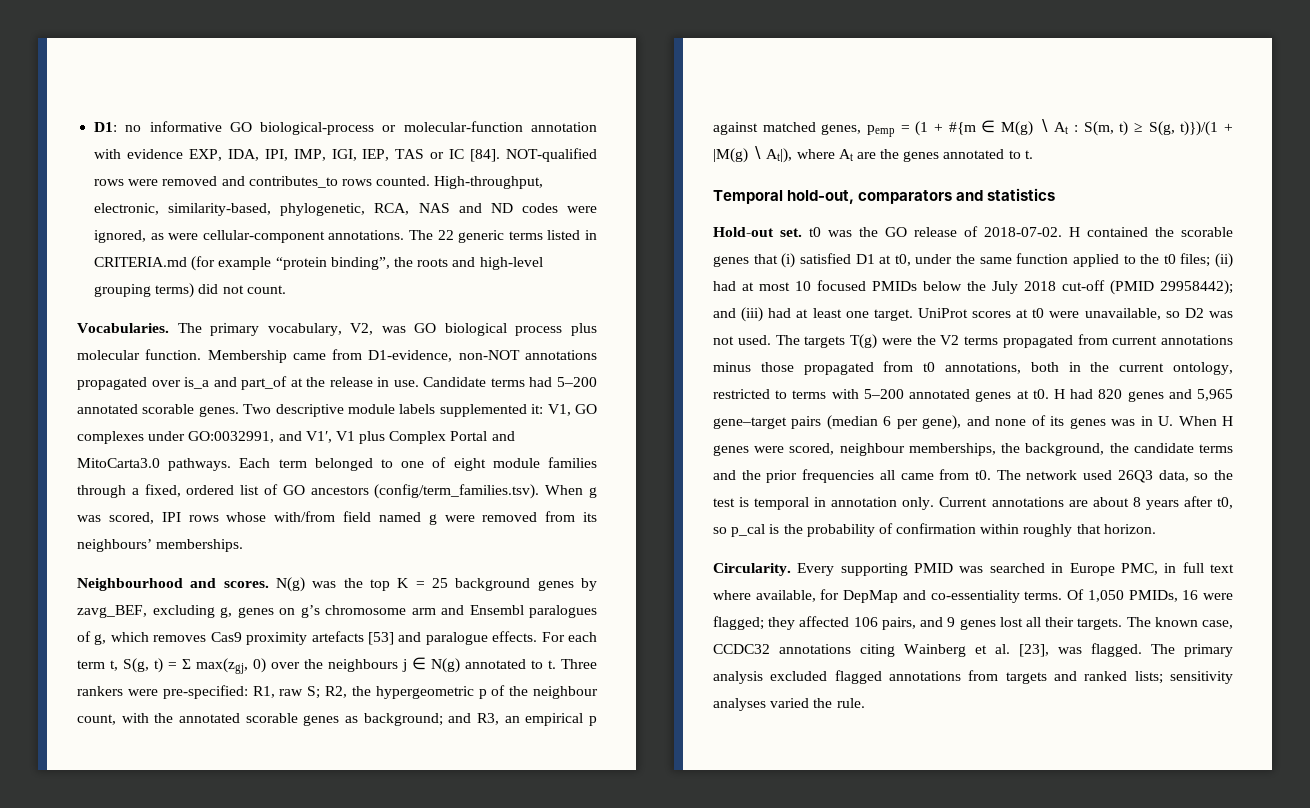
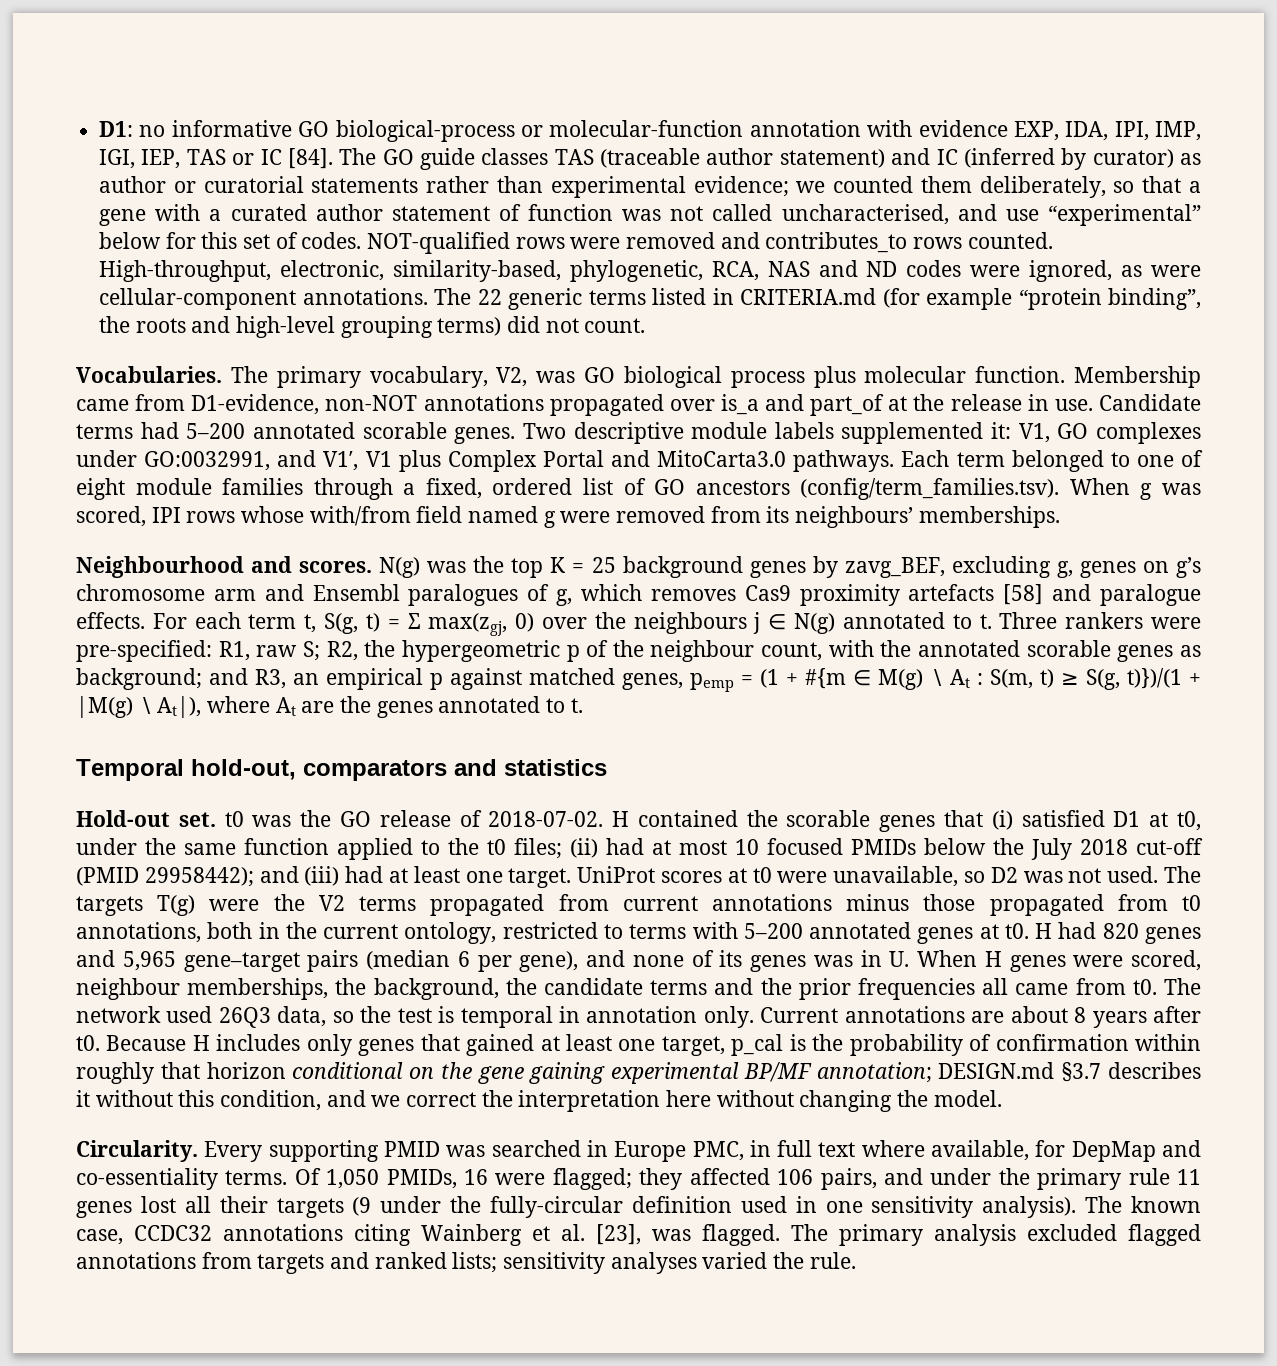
+ The GO guide classes TAS (traceable author statement) and IC (inferred by curator) as author or curatorial statements rather than experimental evidence; we counted them deliberately, so that a gene with a curated author statement of function was not called uncharacterised, and use “experimental” below for this set of codes.
- N(g) was the top K = 25 background genes by zavg_BEF, excluding g, genes on g’s chromosome arm and Ensembl paralogues of g, which removes Cas9 proximity artefacts [53] and paralogue effects.
+ N(g) was the top K = 25 background genes by zavg_BEF, excluding g, genes on g’s chromosome arm and Ensembl paralogues of g, which removes Cas9 proximity artefacts [58] and paralogue effects.
- Current annotations are about 8 years after t0, so p_cal is the probability of confirmation within roughly that horizon.
+ Current annotations are about 8 years after t0. Because H includes only genes that gained at least one target, p_cal is the probability of confirmation within roughly that horizon conditional on the gene gaining experimental BP/MF annotation; DESIGN.md §3.7 describes it without this condition, and we correct the interpretation here without changing the model.
- Of 1,050 PMIDs, 16 were flagged; they affected 106 pairs, and 9 genes lost all their targets.
+ Of 1,050 PMIDs, 16 were flagged; they affected 106 pairs, and under the primary rule 11 genes lost all their targets (9 under the fully-circular definition used in one sensitivity analysis).

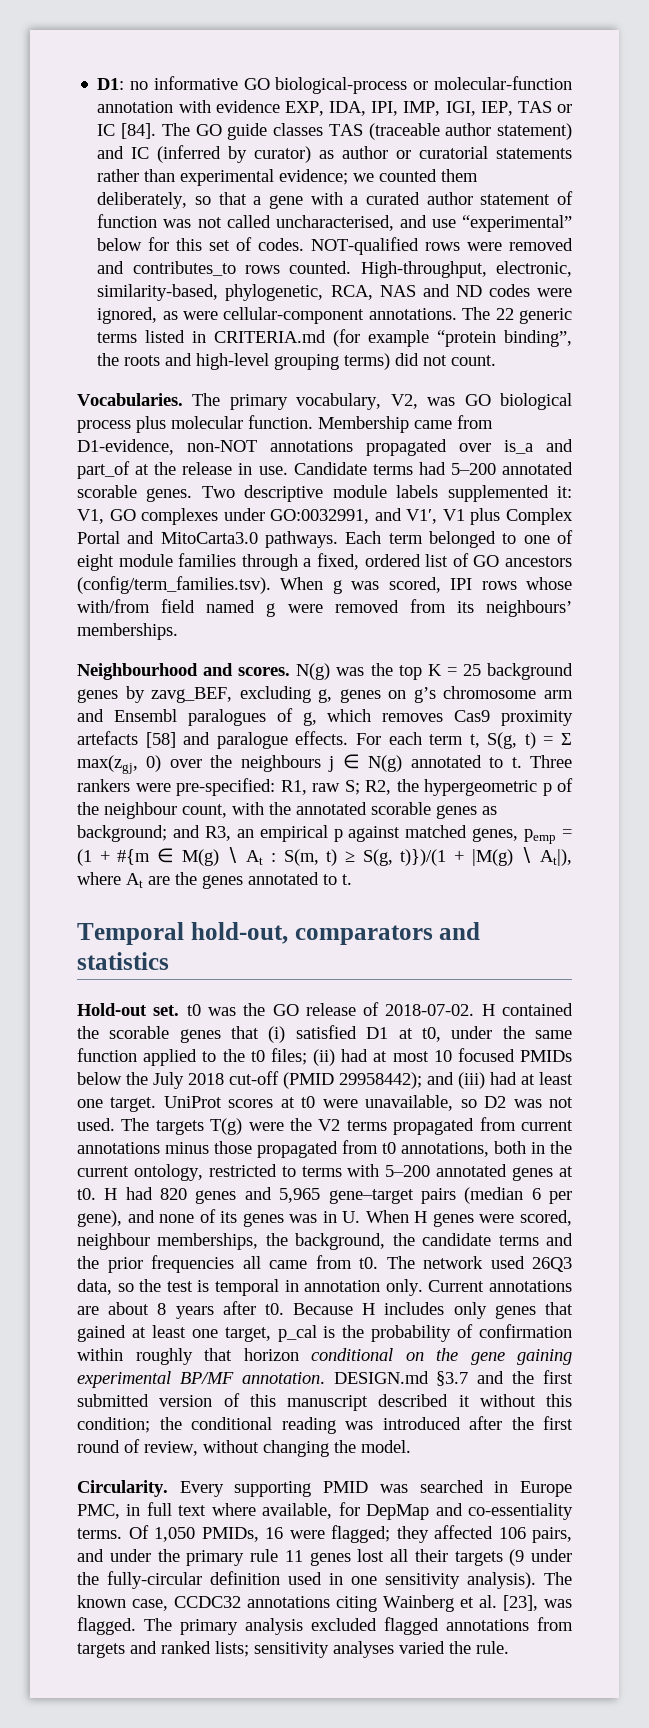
- Because H includes only genes that gained at least one target, p_cal is the probability of confirmation within roughly that horizon conditional on the gene gaining experimental BP/MF annotation; DESIGN.md §3.7 describes it without this condition, and we correct the interpretation here without changing the model.
+ Because H includes only genes that gained at least one target, p_cal is the probability of confirmation within roughly that horizon conditional on the gene gaining experimental BP/MF annotation. DESIGN.md §3.7 and the first submitted version of this manuscript described it without this condition; the conditional reading was introduced after the first round of review, without changing the model.

